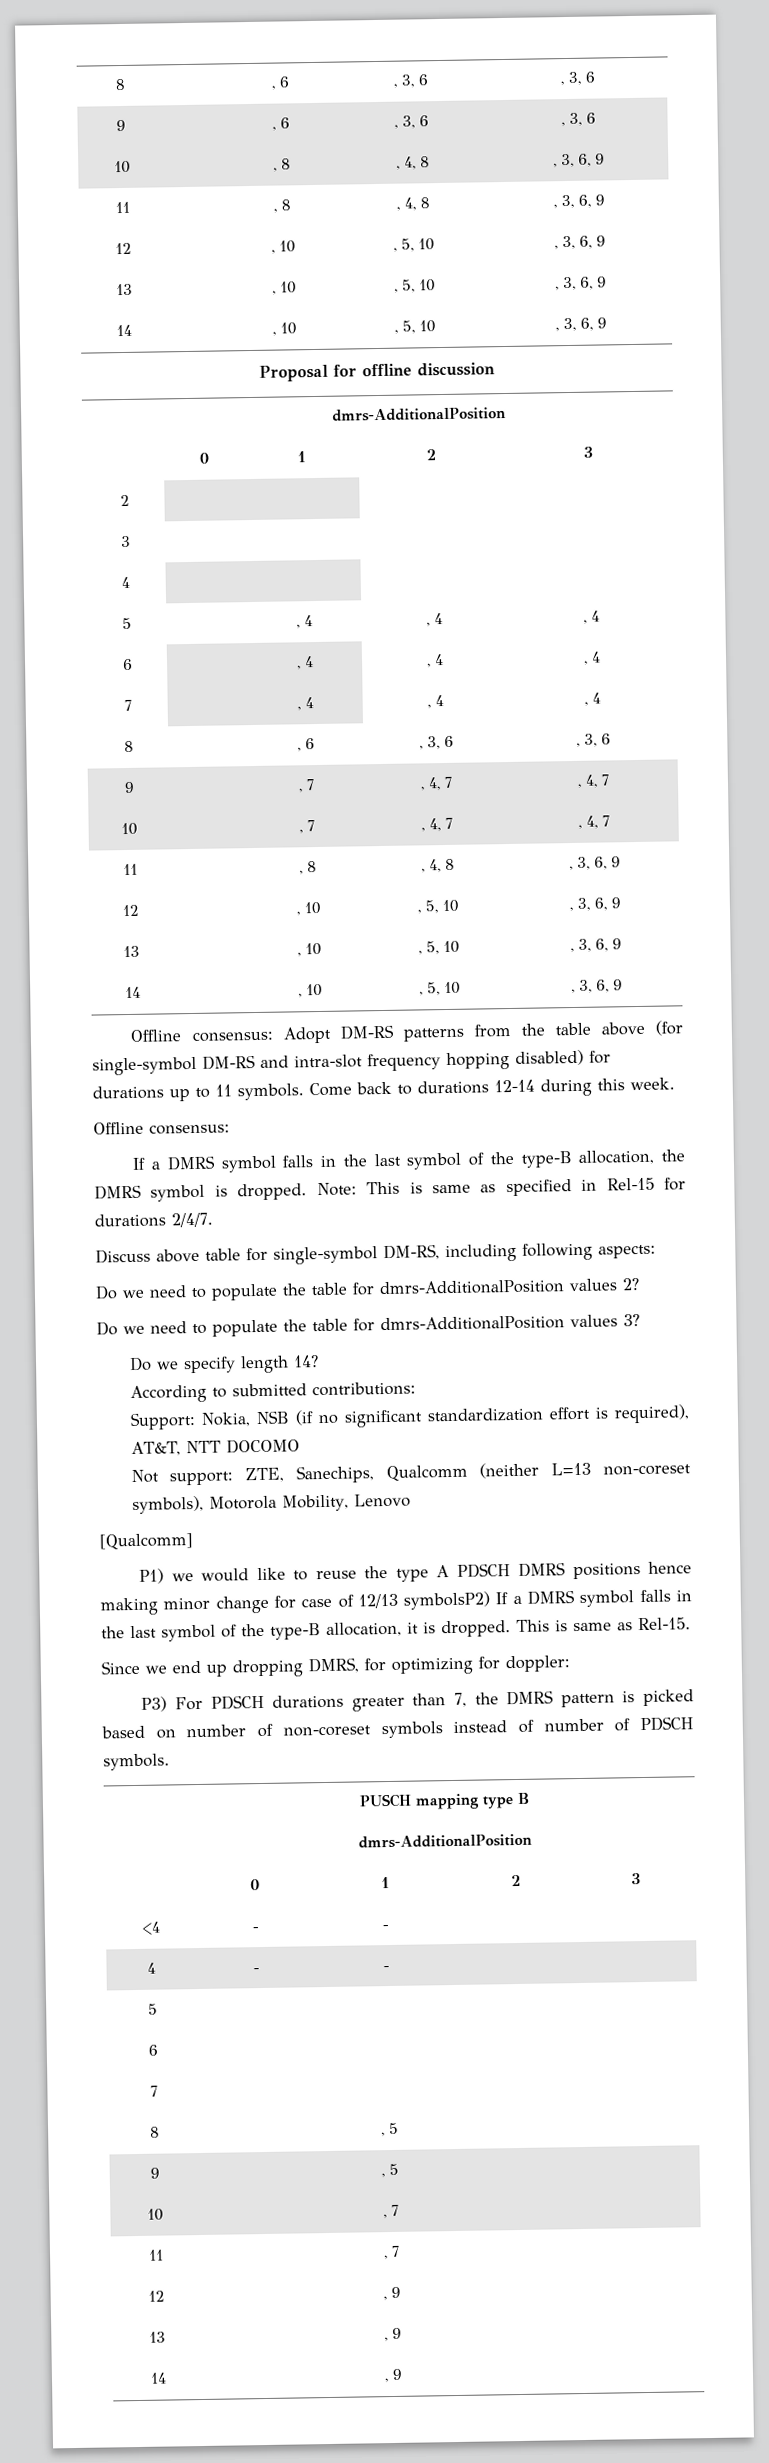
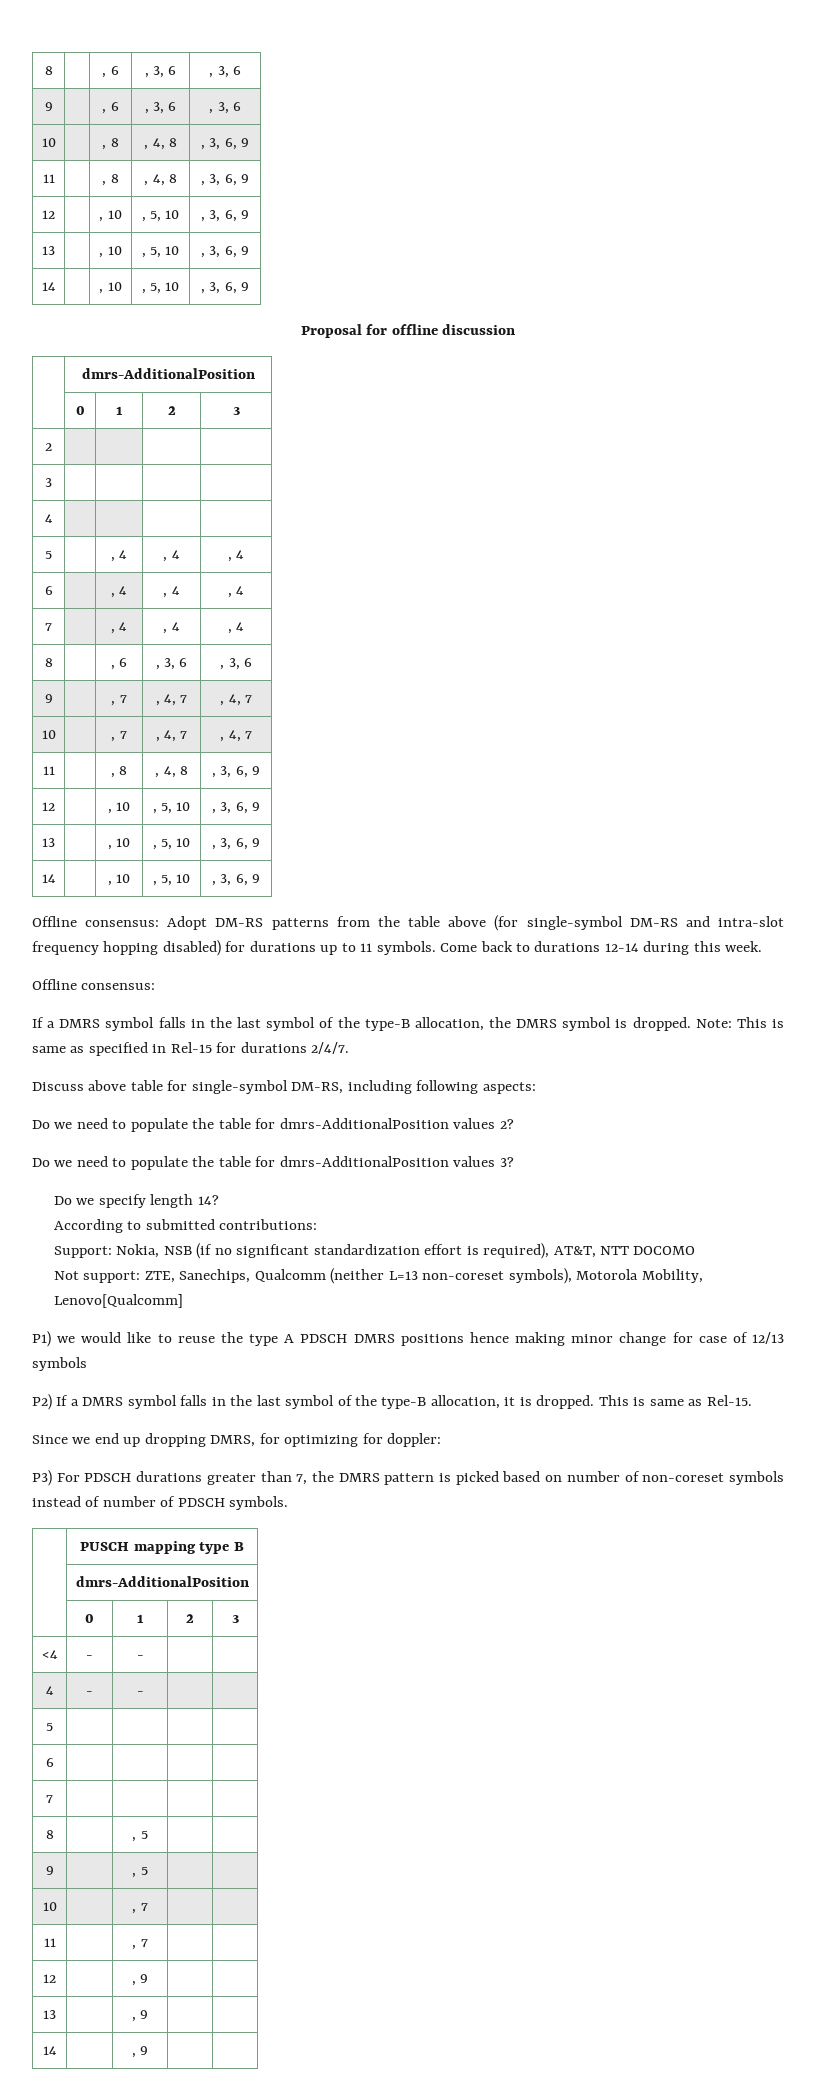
- Not support: ZTE, Sanechips, Qualcomm (neither L=13 non-coreset symbols), Motorola Mobility, Lenovo
- [Qualcomm]
+ Not support: ZTE, Sanechips, Qualcomm (neither L=13 non-coreset symbols), Motorola Mobility, Lenovo[Qualcomm]
- P1) we would like to reuse the type A PDSCH DMRS positions hence making minor change for case of 12/13 symbolsP2) If a DMRS symbol falls in the last symbol of the type-B allocation, it is dropped.
+ P1) we would like to reuse the type A PDSCH DMRS positions hence making minor change for case of 12/13 symbols
+ P2) If a DMRS symbol falls in the last symbol of the type-B allocation, it is dropped.

